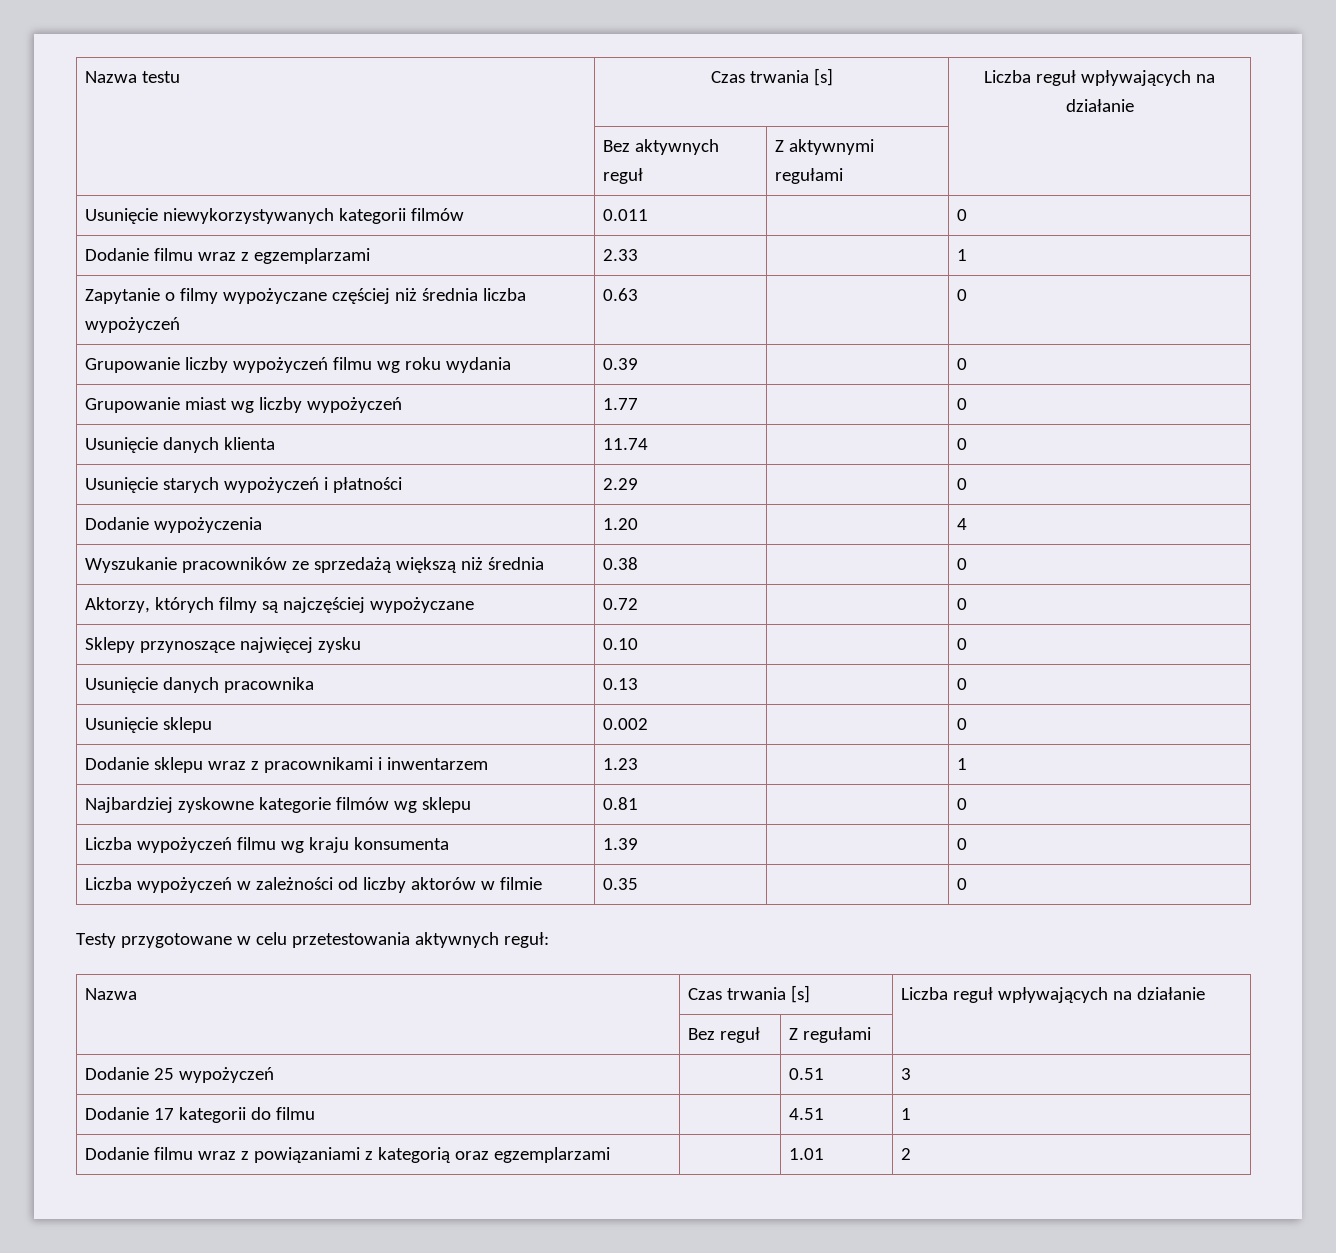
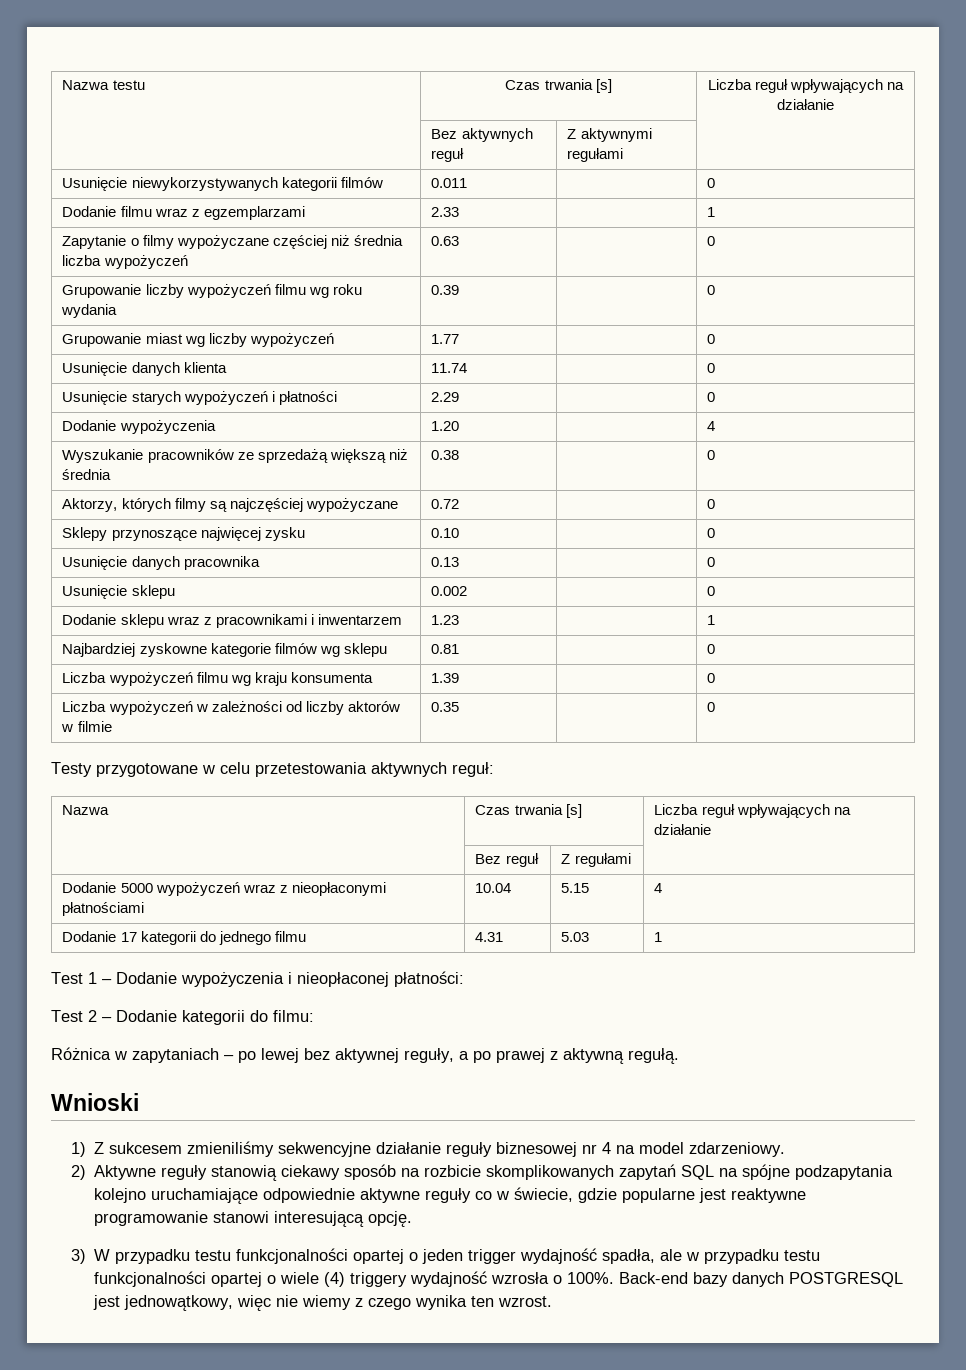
- Dodanie 25 wypożyczeń | | 0.51 | 3
+ Dodanie 5000 wypożyczeń wraz z nieopłaconymi płatnościami | 10.04 | 5.15 | 4
- Dodanie 17 kategorii do filmu | | 4.51 | 1
- Dodanie filmu wraz z powiązaniami z kategorią oraz egzemplarzami | | 1.01 | 2
+ Dodanie 17 kategorii do jednego filmu | 4.31 | 5.03 | 1
+ Test 1 – Dodanie wypożyczenia i nieopłaconej płatności:
+ Test 2 – Dodanie kategorii do filmu:
+ Różnica w zapytaniach – po lewej bez aktywnej reguły, a po prawej z aktywną regułą.
+ Wnioski
+ 1) Z sukcesem zmieniliśmy sekwencyjne działanie reguły biznesowej nr 4 na model zdarzeniowy.
+ 2) Aktywne reguły stanowią ciekawy sposób na rozbicie skomplikowanych zapytań SQL na spójne podzapytania kolejno uruchamiające odpowiednie aktywne reguły co w świecie, gdzie popularne jest reaktywne programowanie stanowi interesującą opcję.
+ 3) W przypadku testu funkcjonalności opartej o jeden trigger wydajność spadła, ale w przypadku testu funkcjonalności opartej o wiele (4) triggery wydajność wzrosła o 100%. Back-end bazy danych POSTGRESQL jest jednowątkowy, więc nie wiemy z czego wynika ten wzrost.

